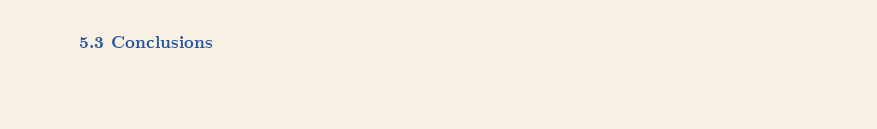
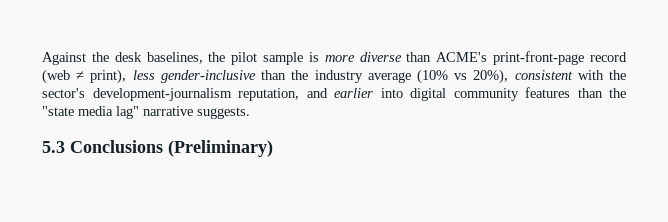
+ Against the desk baselines, the pilot sample is more diverse than ACME's print-front-page record (web ≠ print), less gender-inclusive than the industry average (10% vs 20%), consistent with the sector's development-journalism reputation, and earlier into digital community features than the "state media lag" narrative suggests.
- 5.3 Conclusions
+ 5.3 Conclusions (Preliminary)

